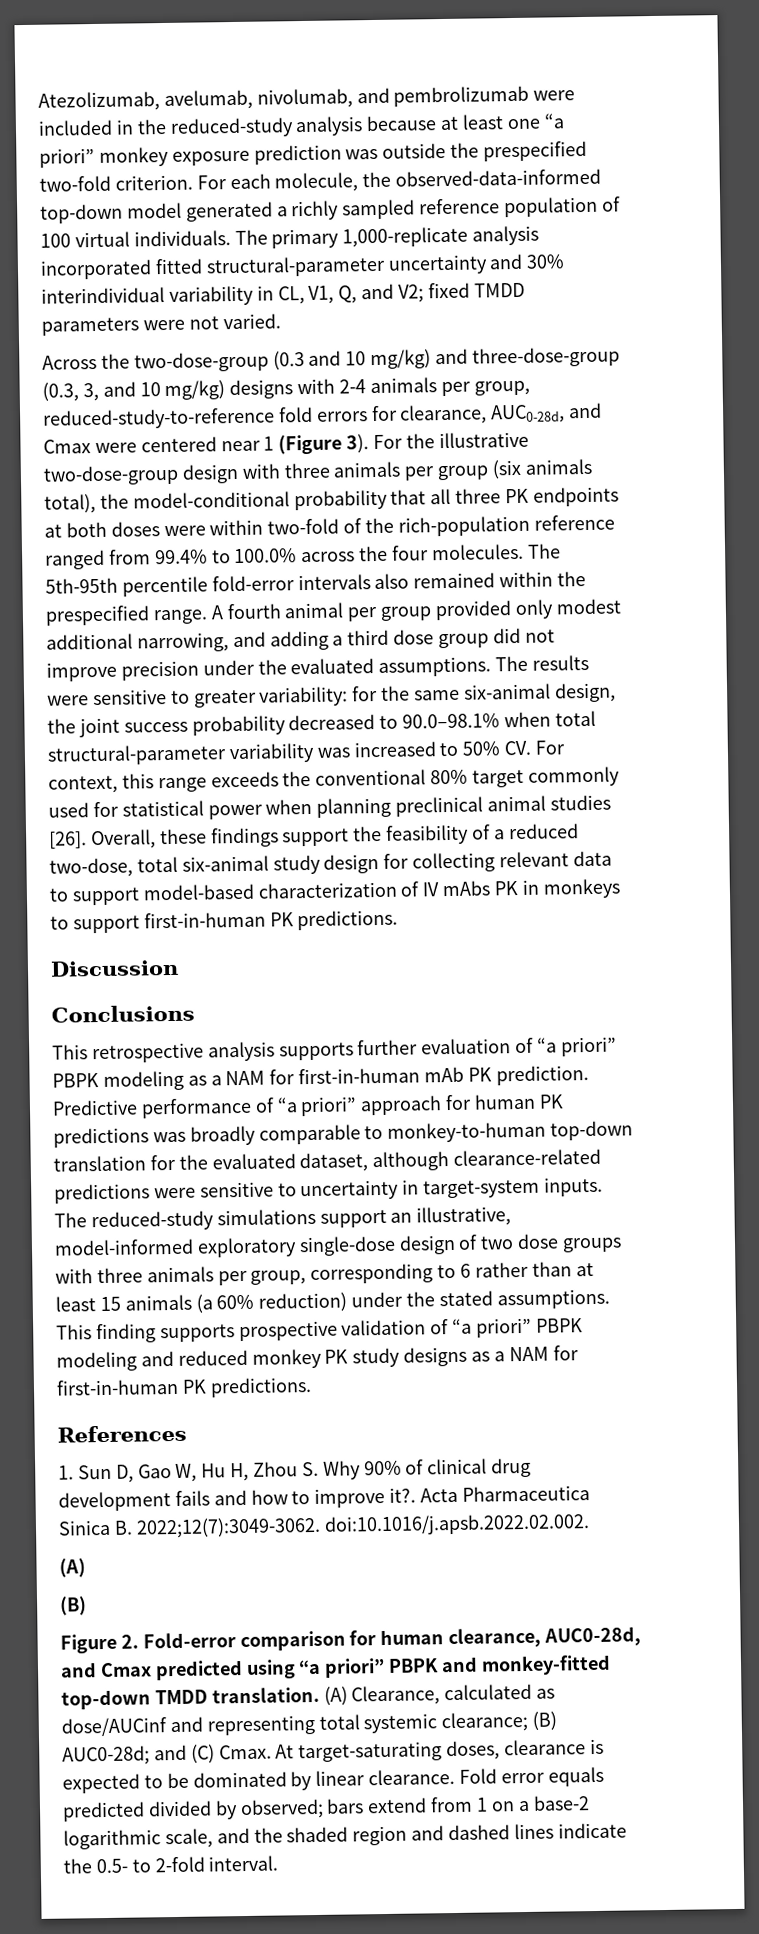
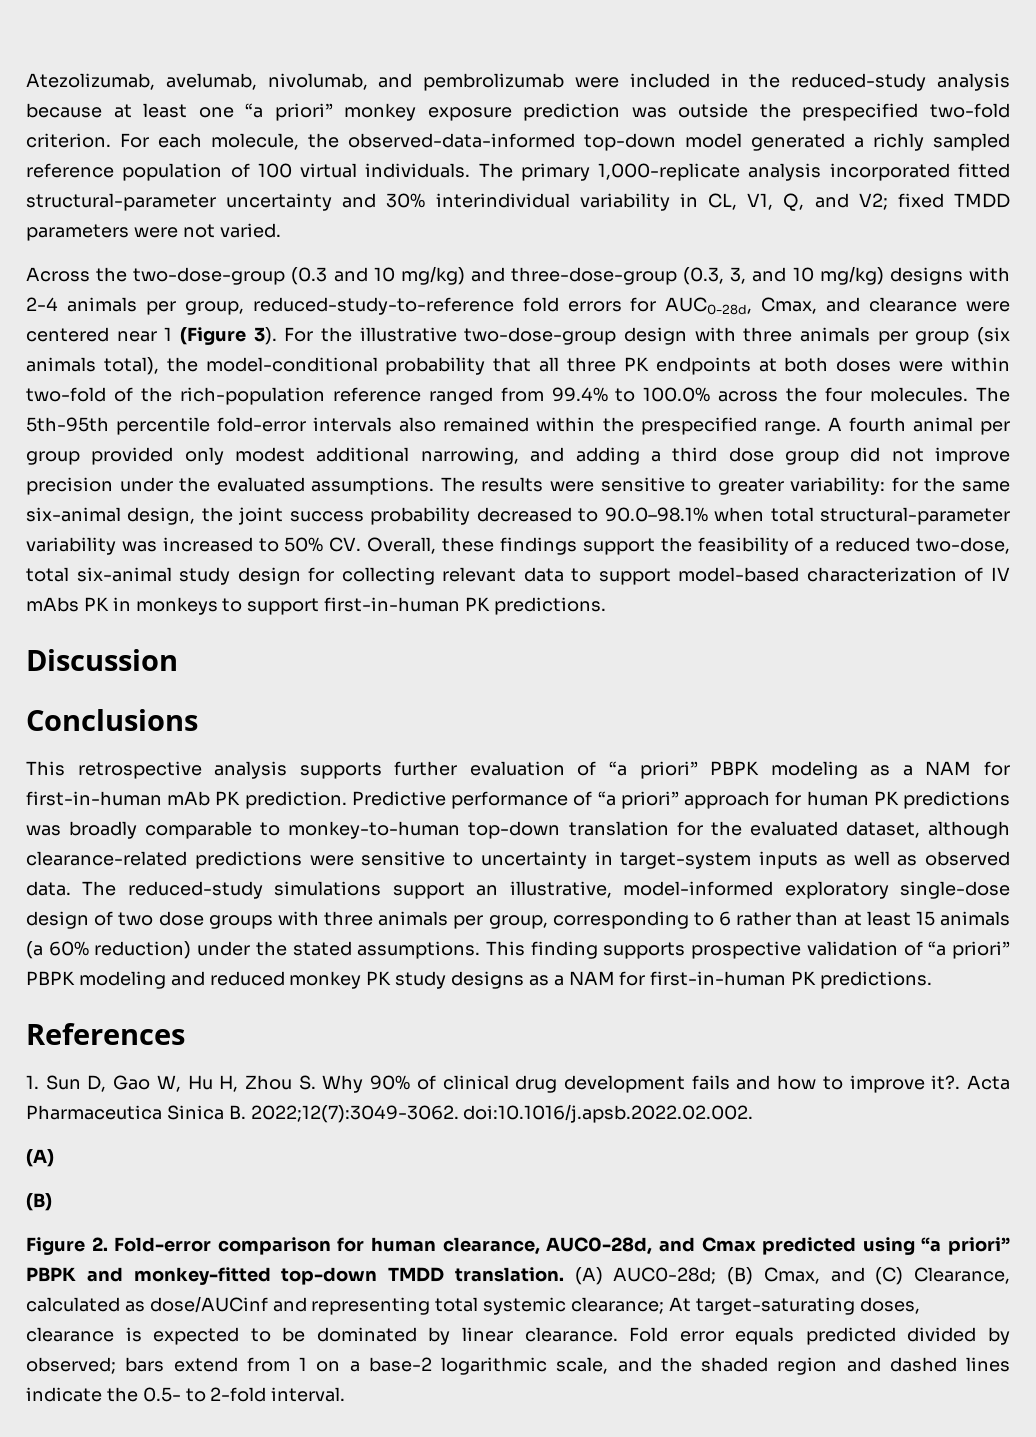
- Across the two-dose-group (0.3 and 10 mg/kg) and three-dose-group (0.3, 3, and 10 mg/kg) designs with 2-4 animals per group, reduced-study-to-reference fold errors for clearance, AUC0-28d, and Cmax were centered near 1 (Figure 3).
+ Across the two-dose-group (0.3 and 10 mg/kg) and three-dose-group (0.3, 3, and 10 mg/kg) designs with 2-4 animals per group, reduced-study-to-reference fold errors for AUC0-28d, Cmax, and clearance were centered near 1 (Figure 3).
- for the same six-animal design, the joint success probability decreased to 90.0–98.1% when total structural-parameter variability was increased to 50% CV. For context, this range exceeds the conventional 80% target commonly used for statistical power when planning preclinical animal studies [26]. Overall, these findings support the feasibility of a reduced two-dose, total six-animal study design for collecting relevant data to support model-based characterization of IV mAbs PK in monkeys to support first-in-human PK predictions.
+ for the same six-animal design, the joint success probability decreased to 90.0–98.1% when total structural-parameter variability was increased to 50% CV. Overall, these findings support the feasibility of a reduced two-dose, total six-animal study design for collecting relevant data to support model-based characterization of IV mAbs PK in monkeys to support first-in-human PK predictions.
- Predictive performance of “a priori” approach for human PK predictions was broadly comparable to monkey-to-human top-down translation for the evaluated dataset, although clearance-related predictions were sensitive to uncertainty in target-system inputs.
+ Predictive performance of “a priori” approach for human PK predictions was broadly comparable to monkey-to-human top-down translation for the evaluated dataset, although clearance-related predictions were sensitive to uncertainty in target-system inputs as well as observed data.
- (A) Clearance, calculated as dose/AUCinf and representing total systemic clearance; (B) AUC0-28d; and (C) Cmax. At target-saturating doses, clearance is expected to be dominated by linear clearance.
+ (A) AUC0-28d; (B) Cmax, and (C) Clearance, calculated as dose/AUCinf and representing total systemic clearance; At target-saturating doses, clearance is expected to be dominated by linear clearance.

